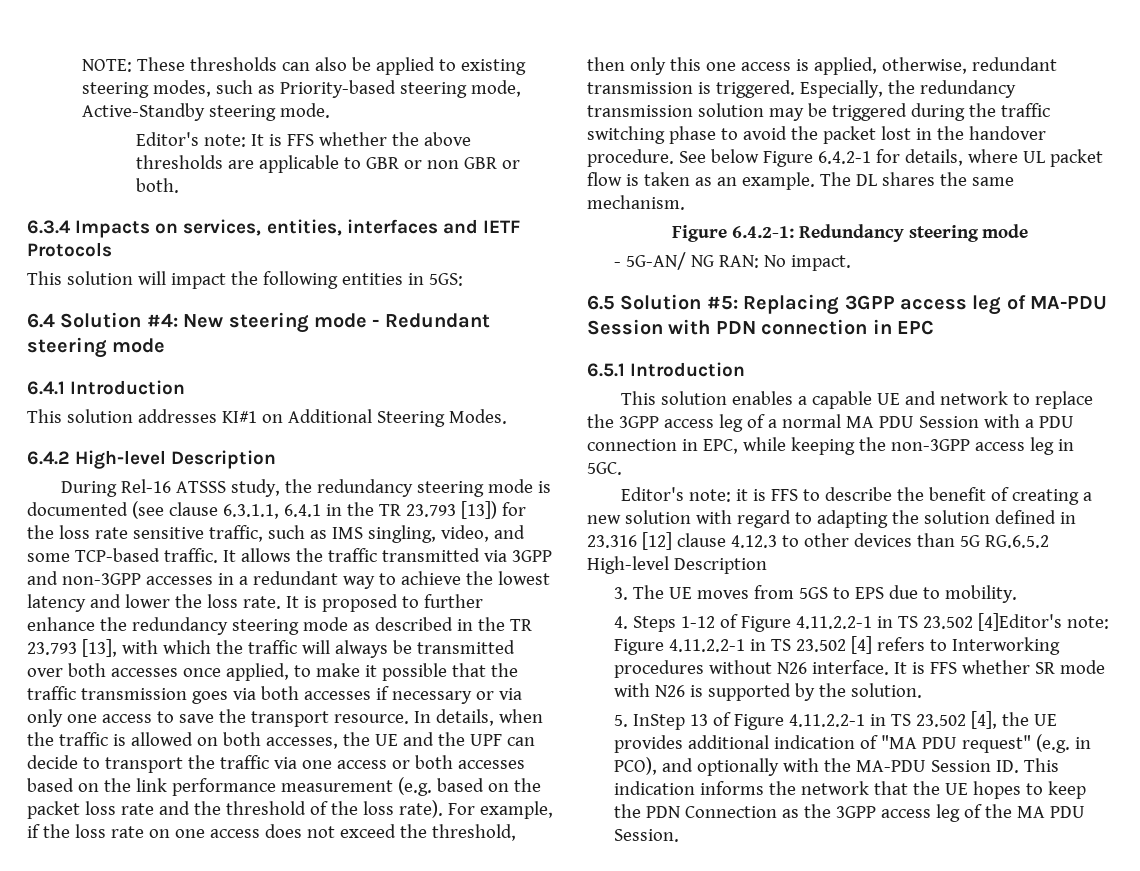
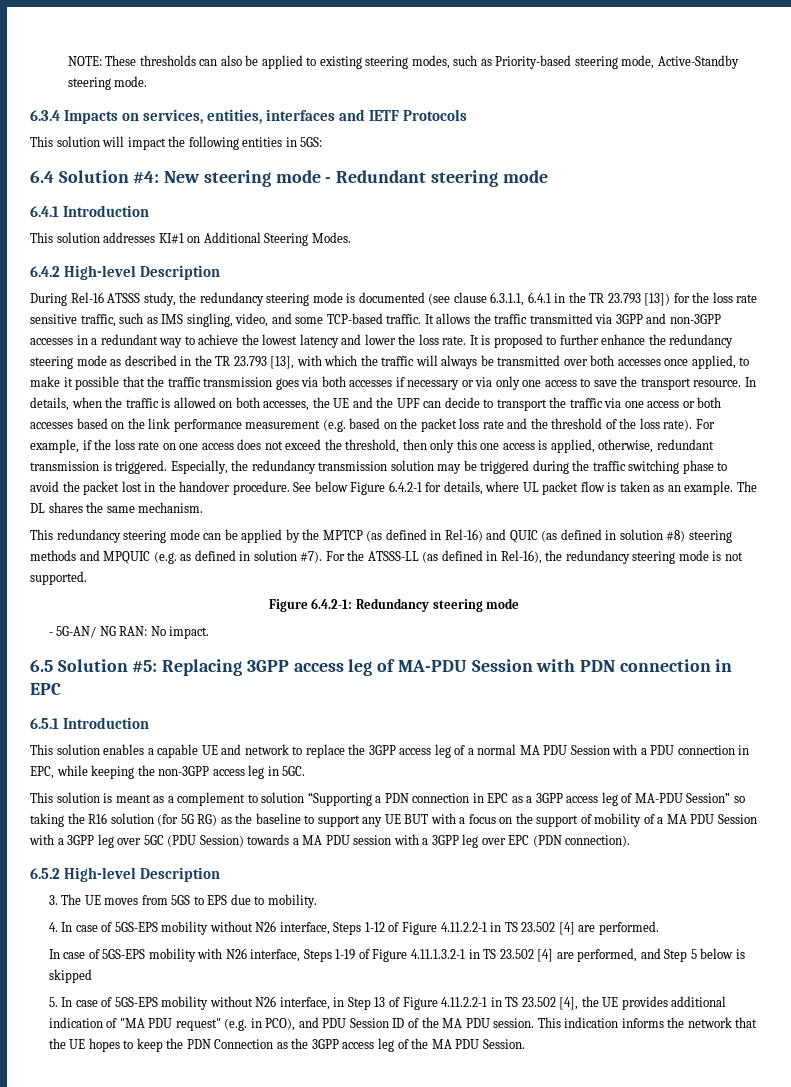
- Editor's note: It is FFS whether the above thresholds are applicable to GBR or non GBR or both.
+ This redundancy steering mode can be applied by the MPTCP (as defined in Rel-16) and QUIC (as defined in solution #8) steering methods and MPQUIC (e.g. as defined in solution #7). For the ATSSS-LL (as defined in Rel-16), the redundancy steering mode is not supported.
- Editor's note: it is FFS to describe the benefit of creating a new solution with regard to adapting the solution defined in 23.316 [12] clause 4.12.3 to other devices than 5G RG.6.5.2 High-level Description
+ This solution is meant as a complement to solution “Supporting a PDN connection in EPC as a 3GPP access leg of MA-PDU Session” so taking the R16 solution (for 5G RG) as the baseline to support any UE BUT with a focus on the support of mobility of a MA PDU Session with a 3GPP leg over 5GC (PDU Session) towards a MA PDU session with a 3GPP leg over EPC (PDN connection).
+ 6.5.2 High-level Description
- 4. Steps 1-12 of Figure 4.11.2.2-1 in TS 23.502 [4]Editor's note: Figure 4.11.2.2-1 in TS 23.502 [4] refers to Interworking procedures without N26 interface. It is FFS whether SR mode with N26 is supported by the solution.
- 5. InStep 13 of Figure 4.11.2.2-1 in TS 23.502 [4], the UE provides additional indication of "MA PDU request" (e.g. in PCO), and optionally with the MA-PDU Session ID. This indication informs the network that the UE hopes to keep the PDN Connection as the 3GPP access leg of the MA PDU Session.
+ 4. In case of 5GS-EPS mobility without N26 interface, Steps 1-12 of Figure 4.11.2.2-1 in TS 23.502 [4] are performed.
+ In case of 5GS-EPS mobility with N26 interface, Steps 1-19 of Figure 4.11.1.3.2-1 in TS 23.502 [4] are performed, and Step 5 below is skipped
+ 5. In case of 5GS-EPS mobility without N26 interface, in Step 13 of Figure 4.11.2.2-1 in TS 23.502 [4], the UE provides additional indication of "MA PDU request" (e.g. in PCO), and PDU Session ID of the MA PDU session. This indication informs the network that the UE hopes to keep the PDN Connection as the 3GPP access leg of the MA PDU Session.

